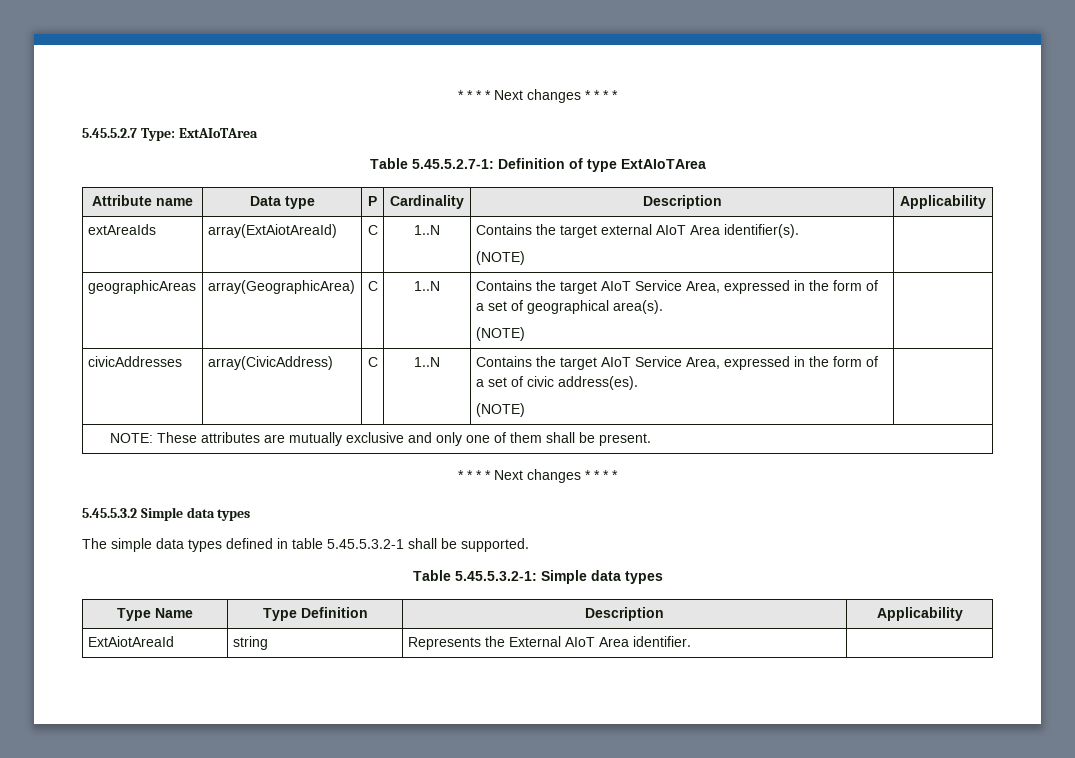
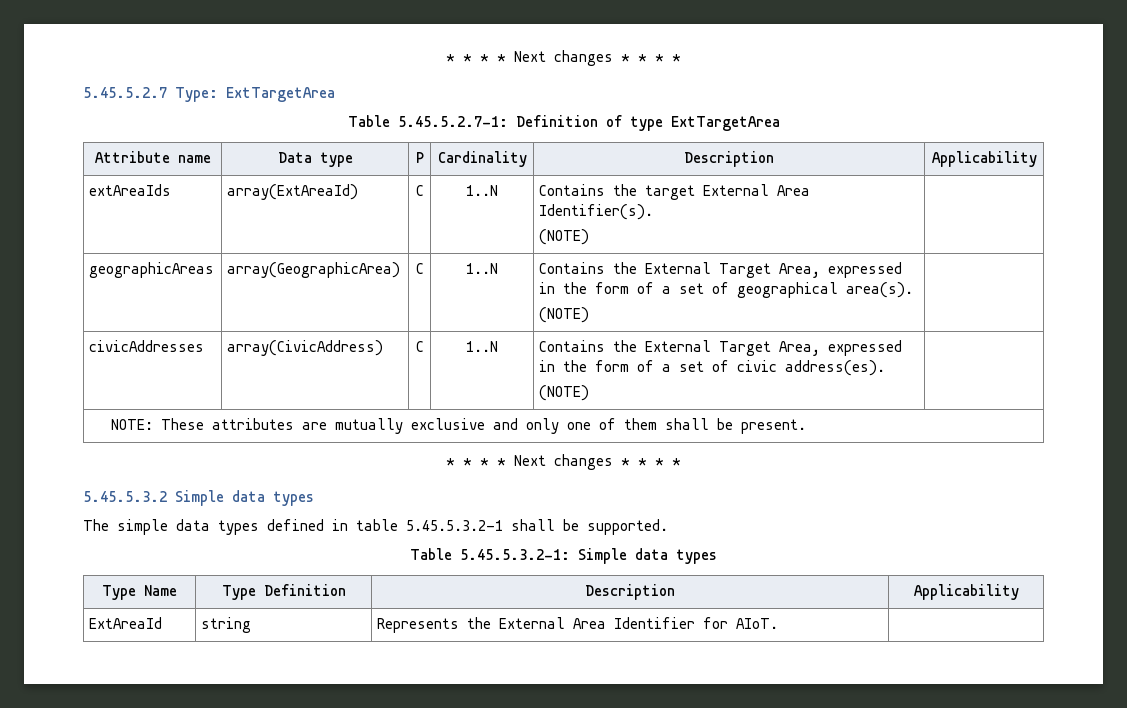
- 5.45.5.2.7 Type: ExtAIoTArea
+ 5.45.5.2.7 Type: ExtTargetArea
- Table 5.45.5.2.7-1: Definition of type ExtAIoTArea
+ Table 5.45.5.2.7-1: Definition of type ExtTargetArea
- extAreaIds | array(ExtAiotAreaId) | C | 1..N | Contains the target external AIoT Area identifier(s).
+ extAreaIds | array(ExtAreaId) | C | 1..N | Contains the target External Area Identifier(s).
- geographicAreas | array(GeographicArea) | C | 1..N | Contains the target AIoT Service Area, expressed in the form of a set of geographical area(s).
+ geographicAreas | array(GeographicArea) | C | 1..N | Contains the External Target Area, expressed in the form of a set of geographical area(s).
- civicAddresses | array(CivicAddress) | C | 1..N | Contains the target AIoT Service Area, expressed in the form of a set of civic address(es).
+ civicAddresses | array(CivicAddress) | C | 1..N | Contains the External Target Area, expressed in the form of a set of civic address(es).
- ExtAiotAreaId | string | Represents the External AIoT Area identifier. |
+ ExtAreaId | string | Represents the External Area Identifier for AIoT. |

